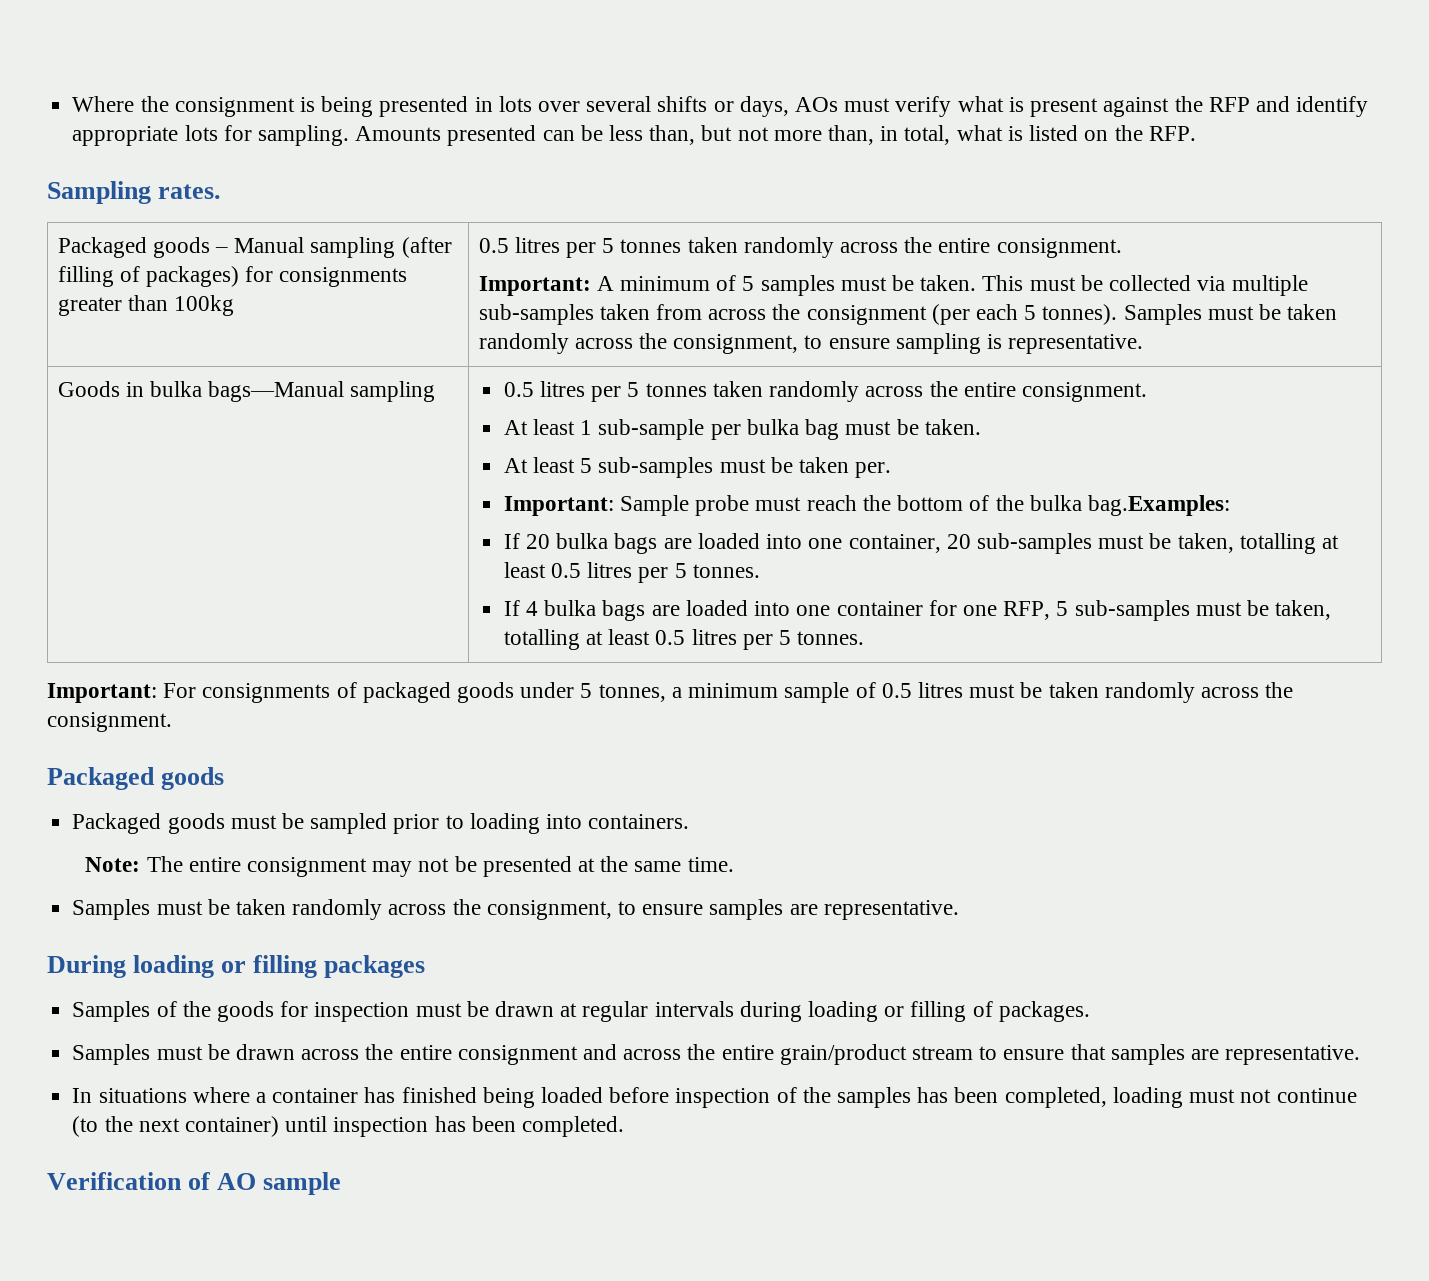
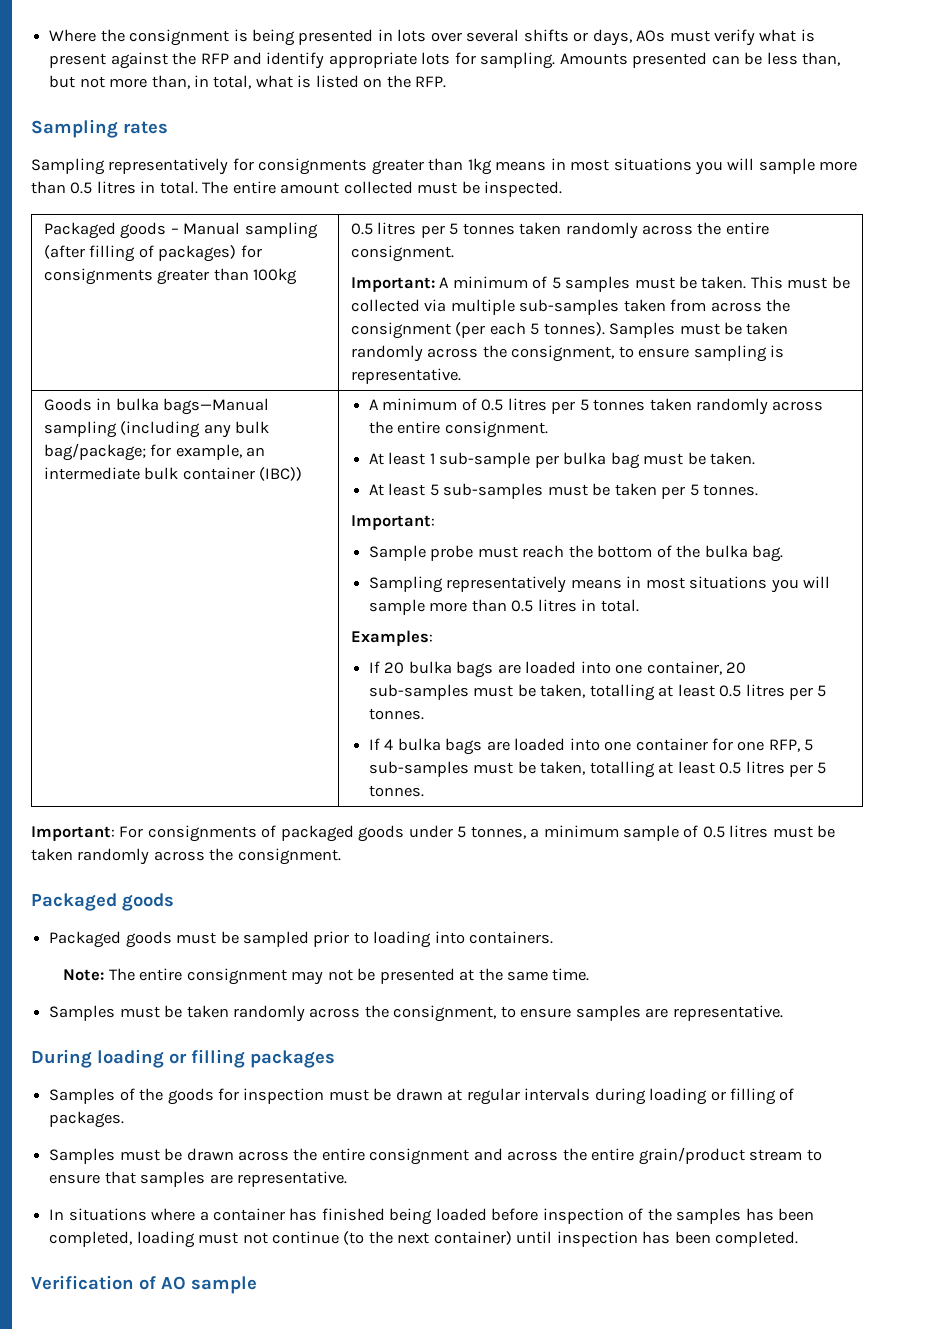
- Sampling rates.
+ Sampling rates
+ Sampling representatively for consignments greater than 1kg means in most situations you will sample more than 0.5 litres in total. The entire amount collected must be inspected.
- Goods in bulka bags—Manual sampling | 0.5 litres per 5 tonnes taken randomly across the entire consignment.
+ Goods in bulka bags—Manual sampling (including any bulk bag/package; for example, an intermediate bulk container (IBC)) | A minimum of 0.5 litres per 5 tonnes taken randomly across the entire consignment.
- At least 5 sub-samples must be taken per.
- Important: Sample probe must reach the bottom of the bulka bag.Examples:
+ At least 5 sub-samples must be taken per 5 tonnes.
+ Important:
+ Sample probe must reach the bottom of the bulka bag.
+ Sampling representatively means in most situations you will sample more than 0.5 litres in total.
+ Examples:

